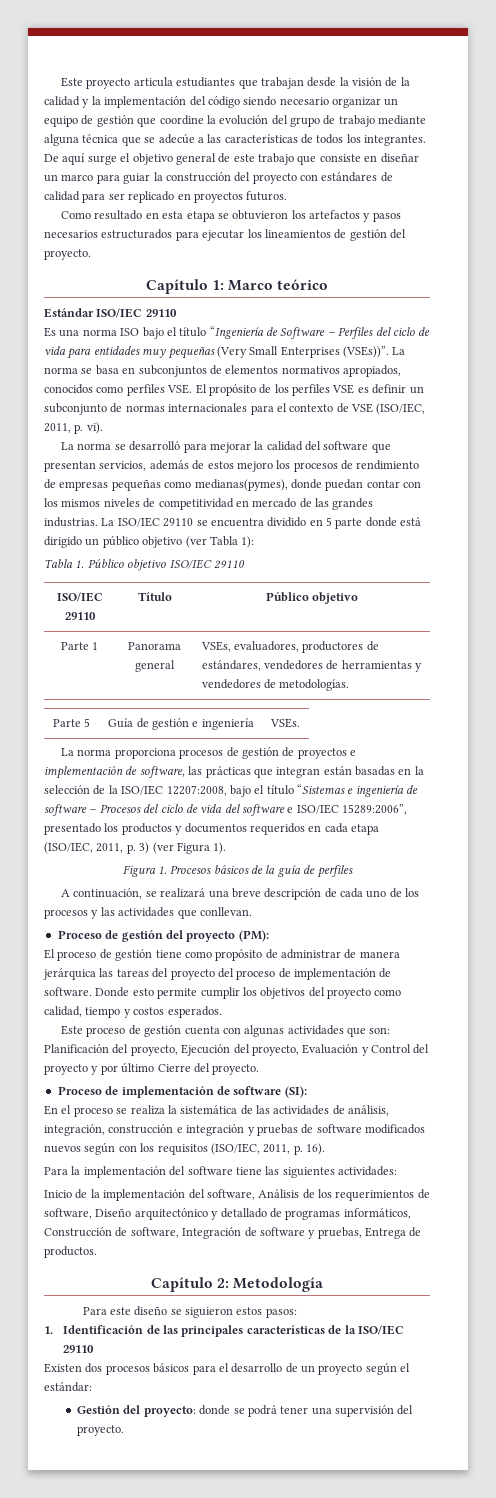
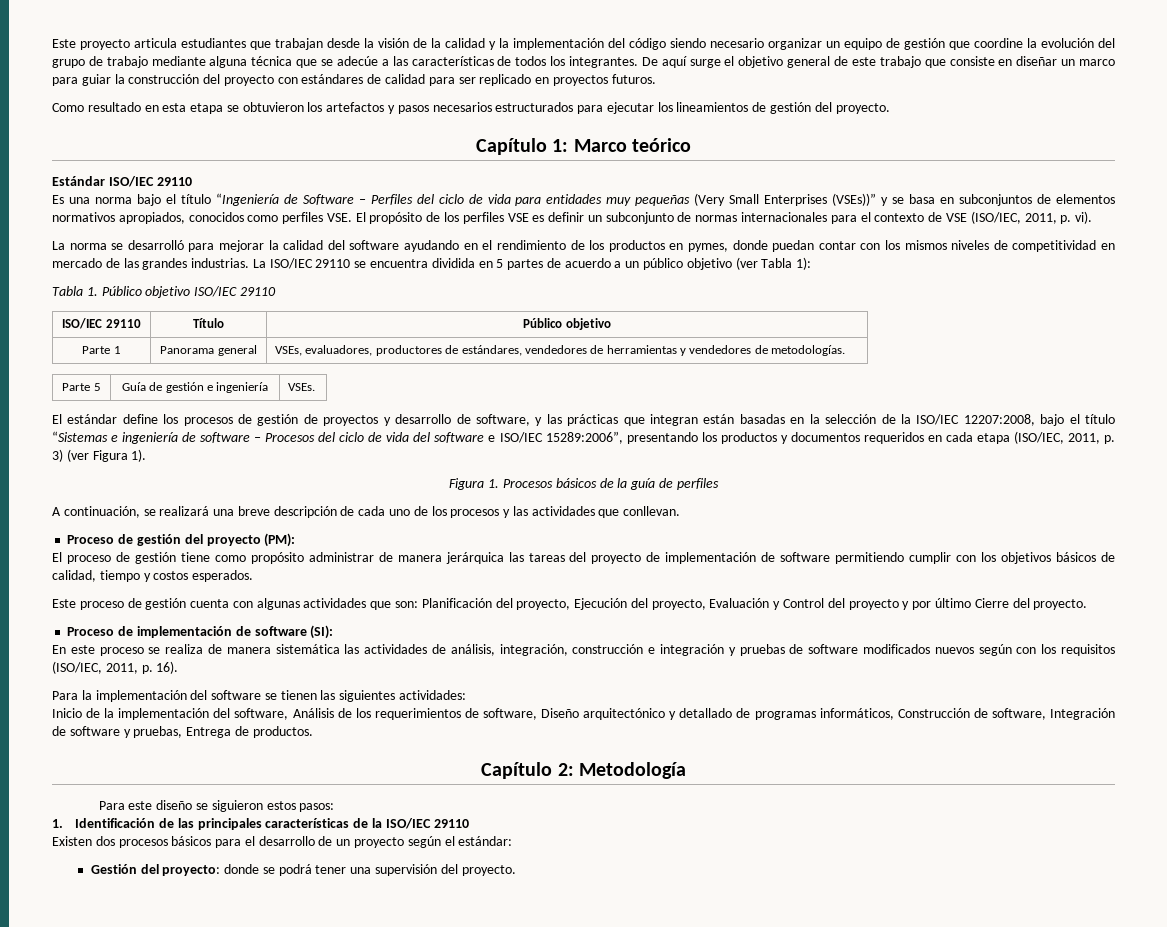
- Es una norma ISO bajo el título “Ingeniería de Software – Perfiles del ciclo de vida para entidades muy pequeñas (Very Small Enterprises (VSEs))”. La norma se basa en subconjuntos de elementos normativos apropiados, conocidos como perfiles VSE. El propósito de los perfiles VSE es definir un subconjunto de normas internacionales para el contexto de VSE (ISO/IEC, 2011, p. vi).
+ Es una norma bajo el título “Ingeniería de Software – Perfiles del ciclo de vida para entidades muy pequeñas (Very Small Enterprises (VSEs))” y se basa en subconjuntos de elementos normativos apropiados, conocidos como perfiles VSE. El propósito de los perfiles VSE es definir un subconjunto de normas internacionales para el contexto de VSE (ISO/IEC, 2011, p. vi).
- La norma se desarrolló para mejorar la calidad del software que presentan servicios, además de estos mejoro los procesos de rendimiento de empresas pequeñas como medianas(pymes), donde puedan contar con los mismos niveles de competitividad en mercado de las grandes industrias.
+ La norma se desarrolló para mejorar la calidad del software ayudando en el rendimiento de los productos en pymes, donde puedan contar con los mismos niveles de competitividad en mercado de las grandes industrias.
- La ISO/IEC 29110 se encuentra dividido en 5 parte donde está dirigido un público objetivo (ver Tabla 1):
+ La ISO/IEC 29110 se encuentra dividida en 5 partes de acuerdo a un público objetivo (ver Tabla 1):
- La norma proporciona procesos de gestión de proyectos e implementación de software, las prácticas que integran están basadas en la selección de la ISO/IEC 12207:2008, bajo el título “Sistemas e ingeniería de software – Procesos del ciclo de vida del software e ISO/IEC 15289:2006”, presentado los productos y documentos requeridos en cada etapa (ISO/IEC, 2011, p. 3) (ver Figura 1).
+ El estándar define los procesos de gestión de proyectos y desarrollo de software, y las prácticas que integran están basadas en la selección de la ISO/IEC 12207:2008, bajo el título “Sistemas e ingeniería de software – Procesos del ciclo de vida del software e ISO/IEC 15289:2006”, presentando los productos y documentos requeridos en cada etapa (ISO/IEC, 2011, p. 3) (ver Figura 1).
- El proceso de gestión tiene como propósito de administrar de manera jerárquica las tareas del proyecto del proceso de implementación de software. Donde esto permite cumplir los objetivos del proyecto como calidad, tiempo y costos esperados.
+ El proceso de gestión tiene como propósito administrar de manera jerárquica las tareas del proyecto de implementación de software permitiendo cumplir con los objetivos básicos de calidad, tiempo y costos esperados.
- En el proceso se realiza la sistemática de las actividades de análisis, integración, construcción e integración y pruebas de software modificados nuevos según con los requisitos (ISO/IEC, 2011, p. 16).
+ En este proceso se realiza de manera sistemática las actividades de análisis, integración, construcción e integración y pruebas de software modificados nuevos según con los requisitos (ISO/IEC, 2011, p. 16).
- Para la implementación del software tiene las siguientes actividades:
+ Para la implementación del software se tienen las siguientes actividades:

